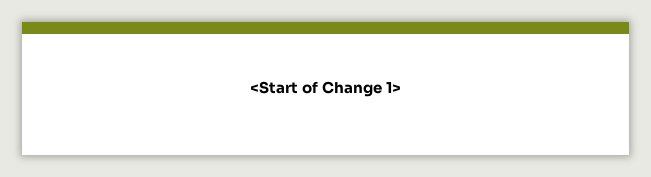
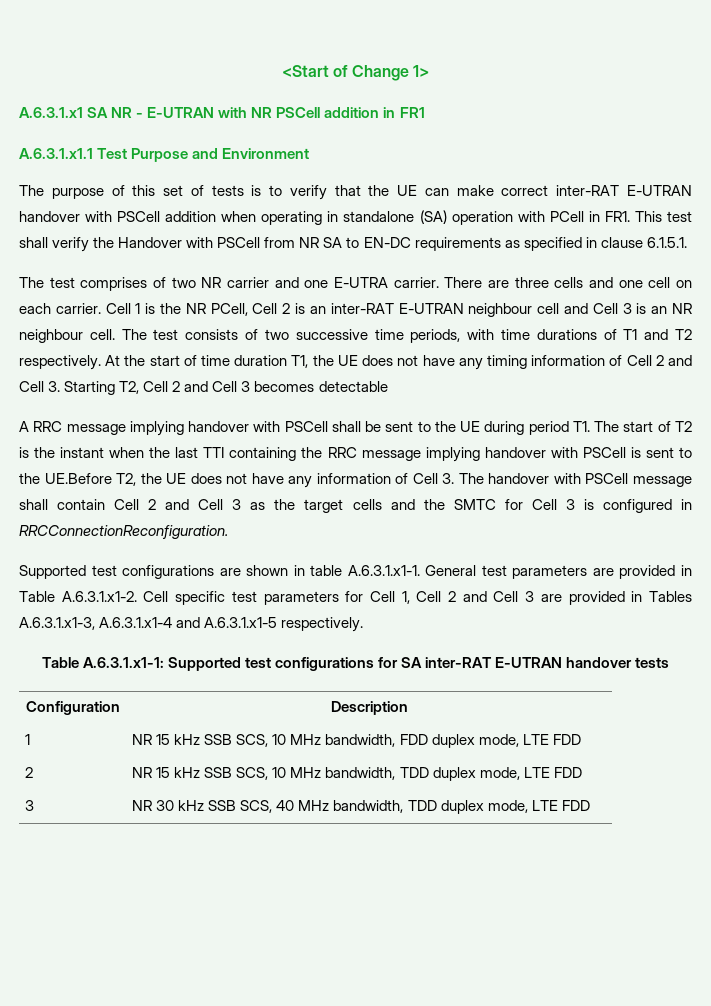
+ A.6.3.1.x1 SA NR - E-UTRAN with NR PSCell addition in FR1
+ A.6.3.1.x1.1 Test Purpose and Environment
+ The purpose of this set of tests is to verify that the UE can make correct inter-RAT E-UTRAN handover with PSCell addition when operating in standalone (SA) operation with PCell in FR1. This test shall verify the Handover with PSCell from NR SA to EN-DC requirements as specified in clause 6.1.5.1.
+ The test comprises of two NR carrier and one E-UTRA carrier. There are three cells and one cell on each carrier. Cell 1 is the NR PCell, Cell 2 is an inter-RAT E-UTRAN neighbour cell and Cell 3 is an NR neighbour cell. The test consists of two successive time periods, with time durations of T1 and T2 respectively. At the start of time duration T1, the UE does not have any timing information of Cell 2 and Cell 3. Starting T2, Cell 2 and Cell 3 becomes detectable
+ A RRC message implying handover with PSCell shall be sent to the UE during period T1. The start of T2 is the instant when the last TTI containing the RRC message implying handover with PSCell is sent to the UE.Before T2, the UE does not have any information of Cell 3. The handover with PSCell message shall contain Cell 2 and Cell 3 as the target cells and the SMTC for Cell 3 is configured in RRCConnectionReconfiguration.
+ Supported test configurations are shown in table A.6.3.1.x1-1. General test parameters are provided in Table A.6.3.1.x1-2. Cell specific test parameters for Cell 1, Cell 2 and Cell 3 are provided in Tables A.6.3.1.x1-3, A.6.3.1.x1-4 and A.6.3.1.x1-5 respectively.
+ Table A.6.3.1.x1-1: Supported test configurations for SA inter-RAT E-UTRAN handover tests
+ Configuration | Description
+ 1 | NR 15 kHz SSB SCS, 10 MHz bandwidth, FDD duplex mode, LTE FDD
+ 2 | NR 15 kHz SSB SCS, 10 MHz bandwidth, TDD duplex mode, LTE FDD
+ 3 | NR 30 kHz SSB SCS, 40 MHz bandwidth, TDD duplex mode, LTE FDD

